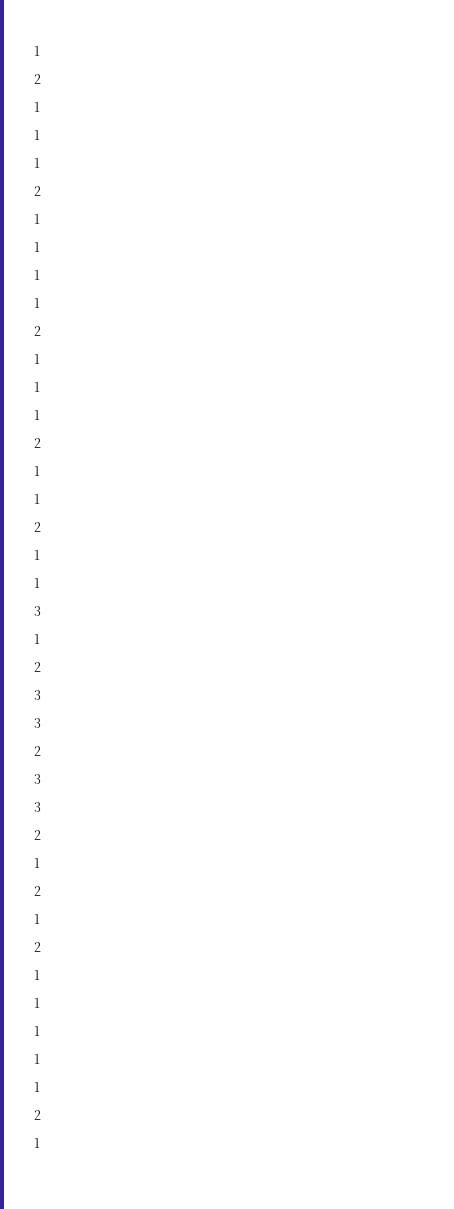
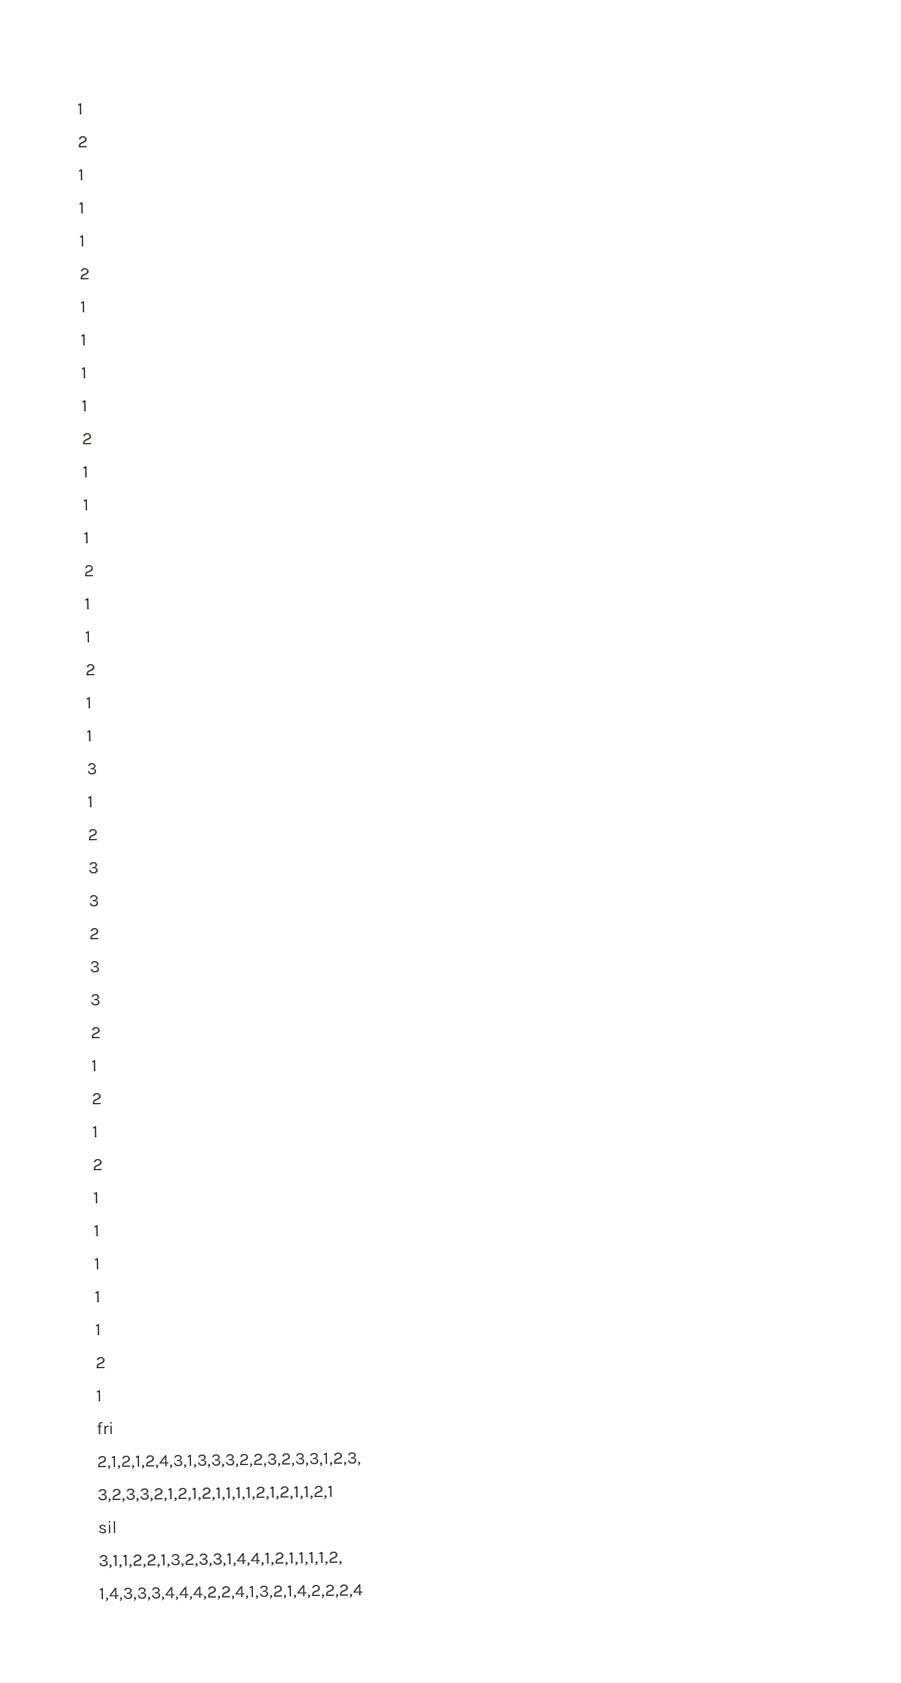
+ fri
+ 2,1,2,1,2,4,3,1,3,3,3,2,2,3,2,3,3,1,2,3,
+ 3,2,3,3,2,1,2,1,2,1,1,1,1,2,1,2,1,1,2,1
+ sil
+ 3,1,1,2,2,1,3,2,3,3,1,4,4,1,2,1,1,1,1,2,
+ 1,4,3,3,3,4,4,4,2,2,4,1,3,2,1,4,2,2,2,4

